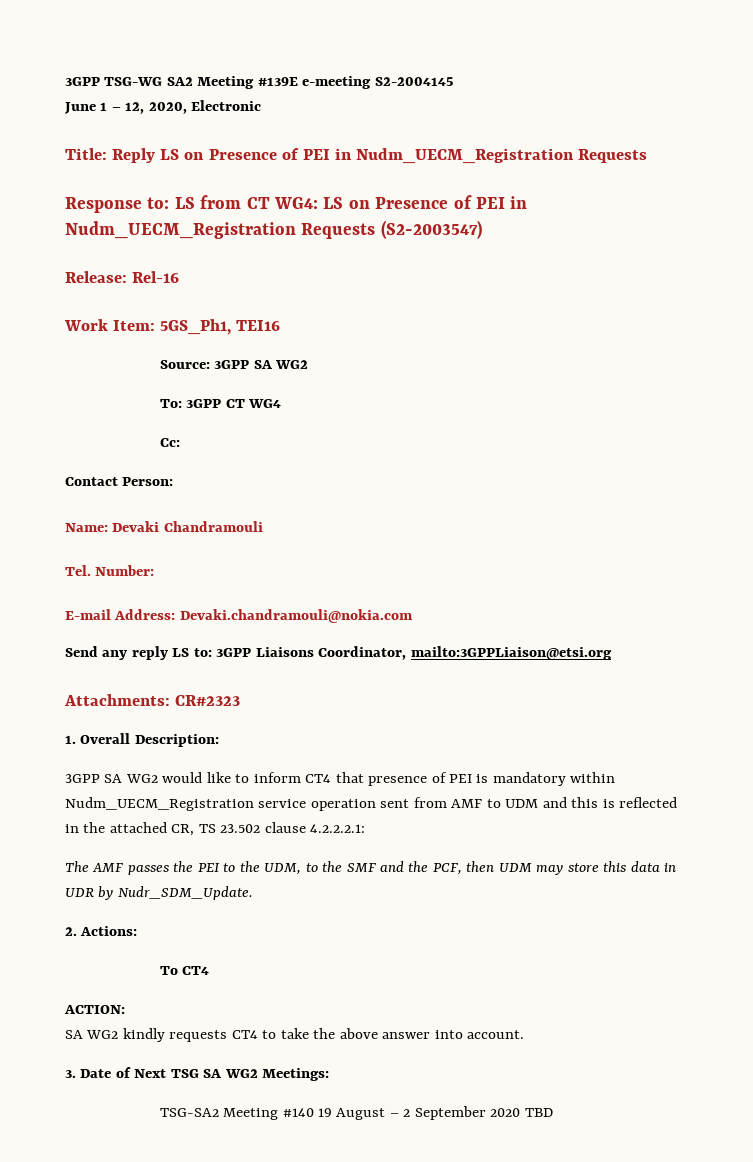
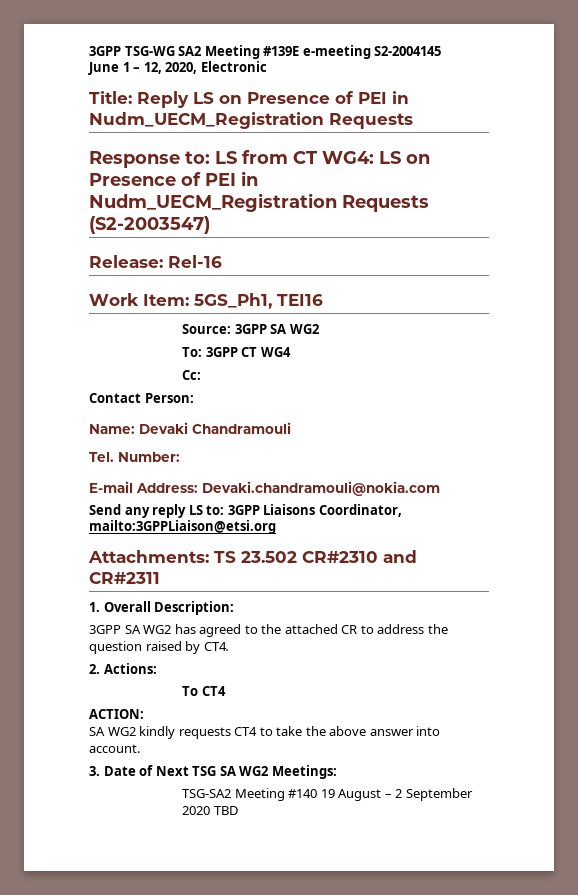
- Attachments: CR#2323
+ Attachments: TS 23.502 CR#2310 and CR#2311
- 3GPP SA WG2 would like to inform CT4 that presence of PEI is mandatory within Nudm_UECM_Registration service operation sent from AMF to UDM and this is reflected in the attached CR, TS 23.502 clause 4.2.2.2.1:
- The AMF passes the PEI to the UDM, to the SMF and the PCF, then UDM may store this data in UDR by Nudr_SDM_Update.
+ 3GPP SA WG2 has agreed to the attached CR to address the question raised by CT4.

